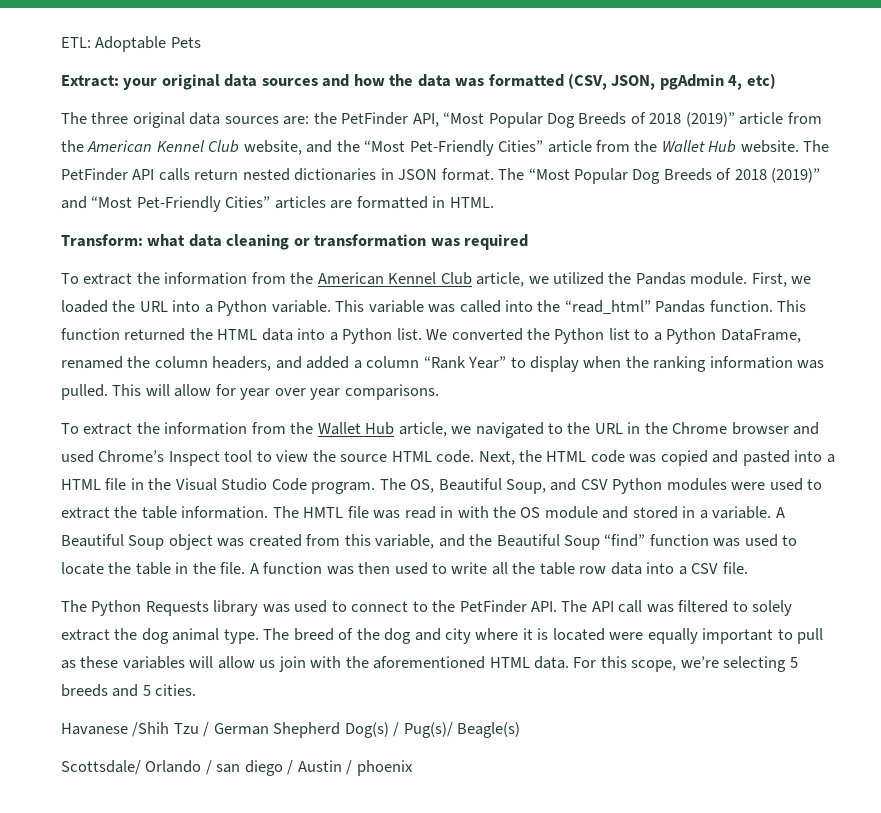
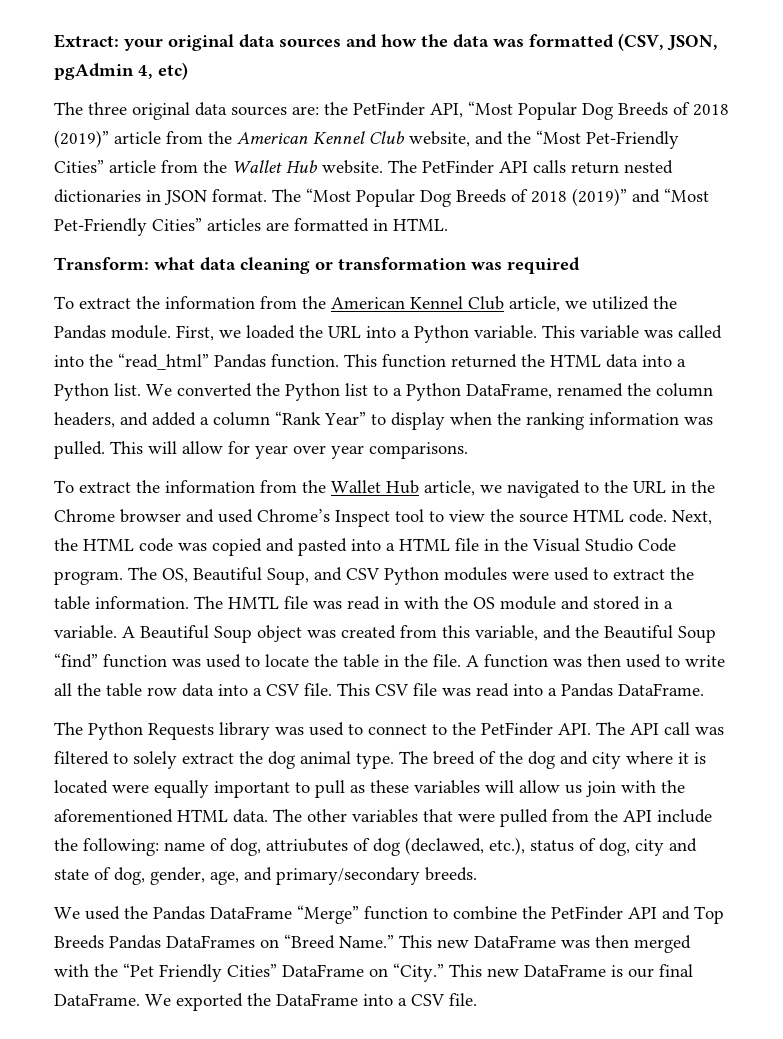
- ETL: Adoptable Pets
+ This CSV file was read into a Pandas DataFrame.
- For this scope, we’re selecting 5 breeds and 5 cities.
- Havanese /Shih Tzu / German Shepherd Dog(s) / Pug(s)/ Beagle(s)
- Scottsdale/ Orlando / san diego / Austin / phoenix
+ The other variables that were pulled from the API include the following: name of dog, attriubutes of dog (declawed, etc.), status of dog, city and state of dog, gender, age, and primary/secondary breeds.
+ We used the Pandas DataFrame “Merge” function to combine the PetFinder API and Top Breeds Pandas DataFrames on “Breed Name.” This new DataFrame was then merged with the “Pet Friendly Cities” DataFrame on “City.” This new DataFrame is our final DataFrame. We exported the DataFrame into a CSV file.

